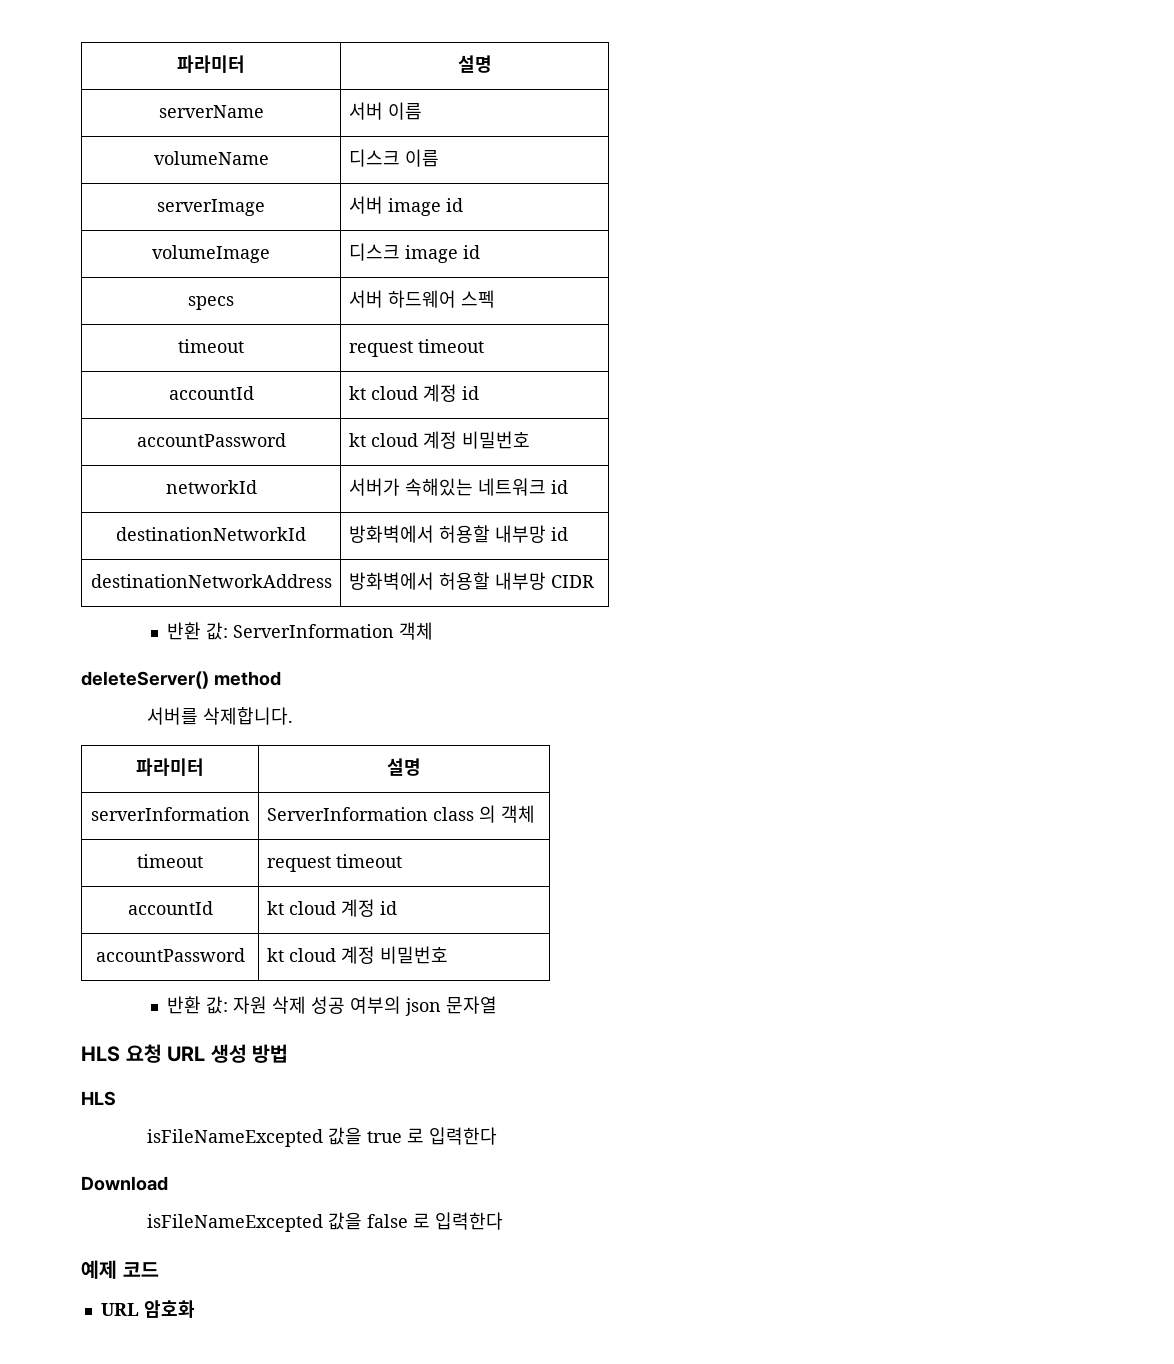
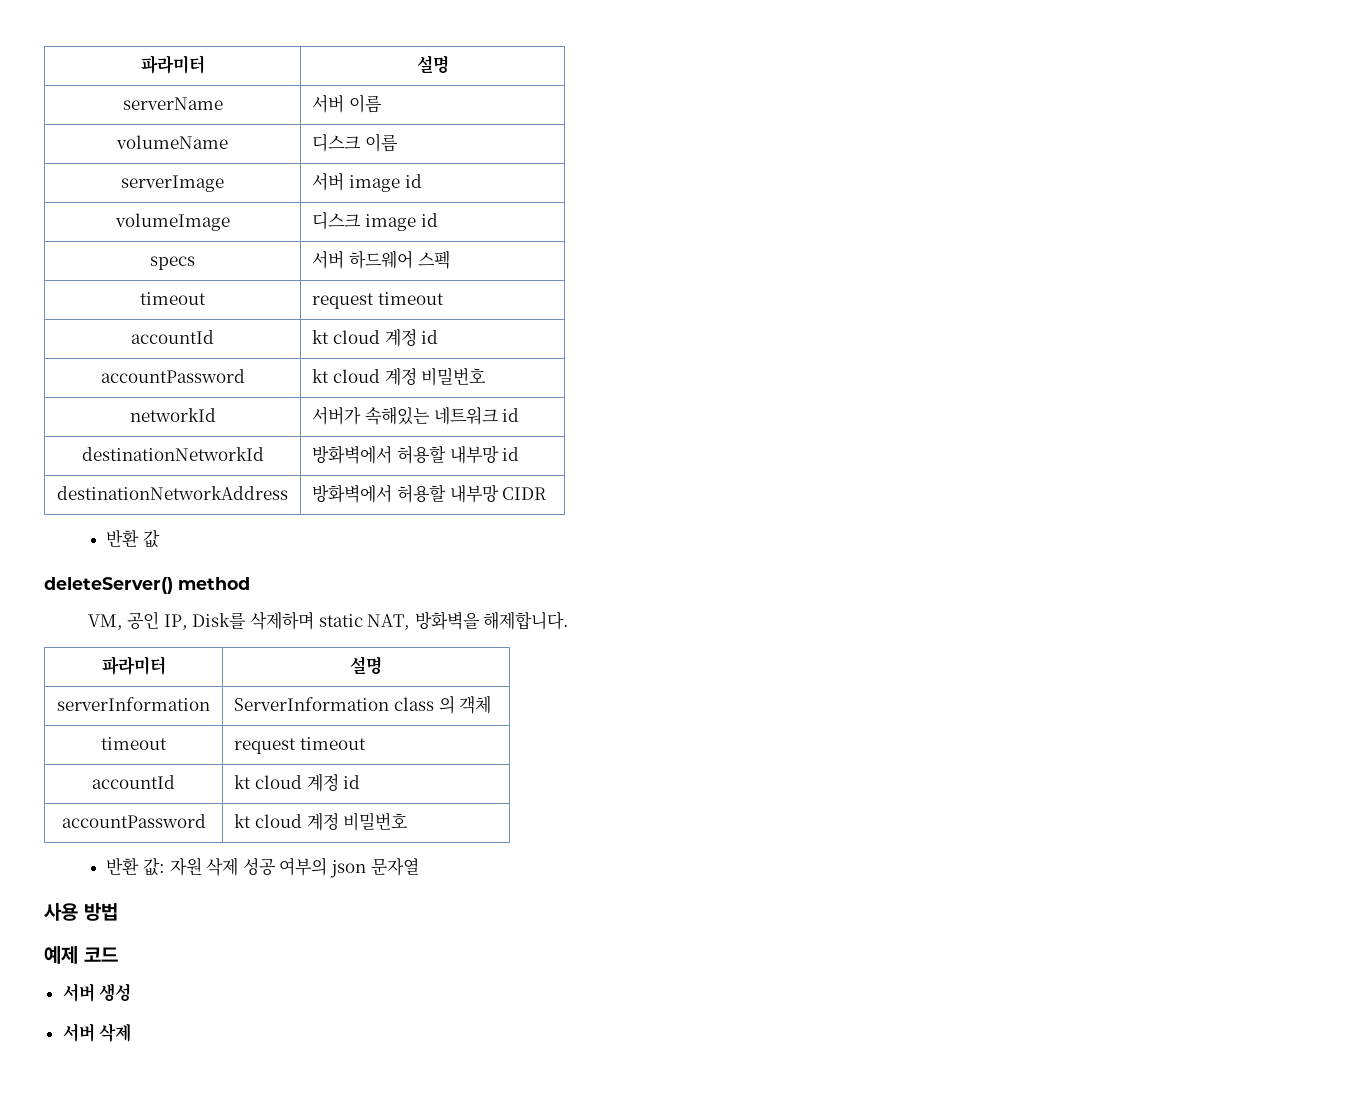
- 반환 값: ServerInformation 객체
+ 반환 값
- 서버를 삭제합니다.
+ VM, 공인 IP, Disk를 삭제하며 static NAT, 방화벽을 해제합니다.
- HLS 요청 URL 생성 방법
- HLS
- isFileNameExcepted 값을 true 로 입력한다
- Download
- isFileNameExcepted 값을 false 로 입력한다
+ 사용 방법
  예제 코드
- URL 암호화
+ 서버 생성
+ 서버 삭제

